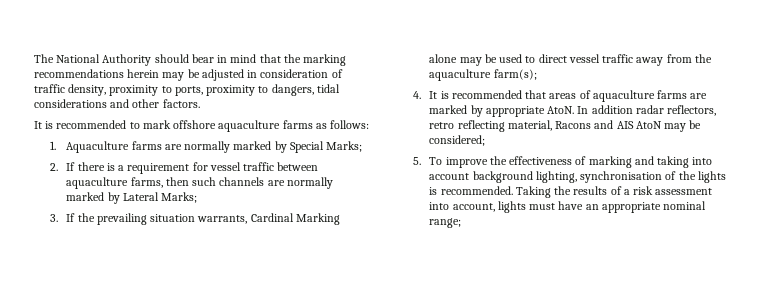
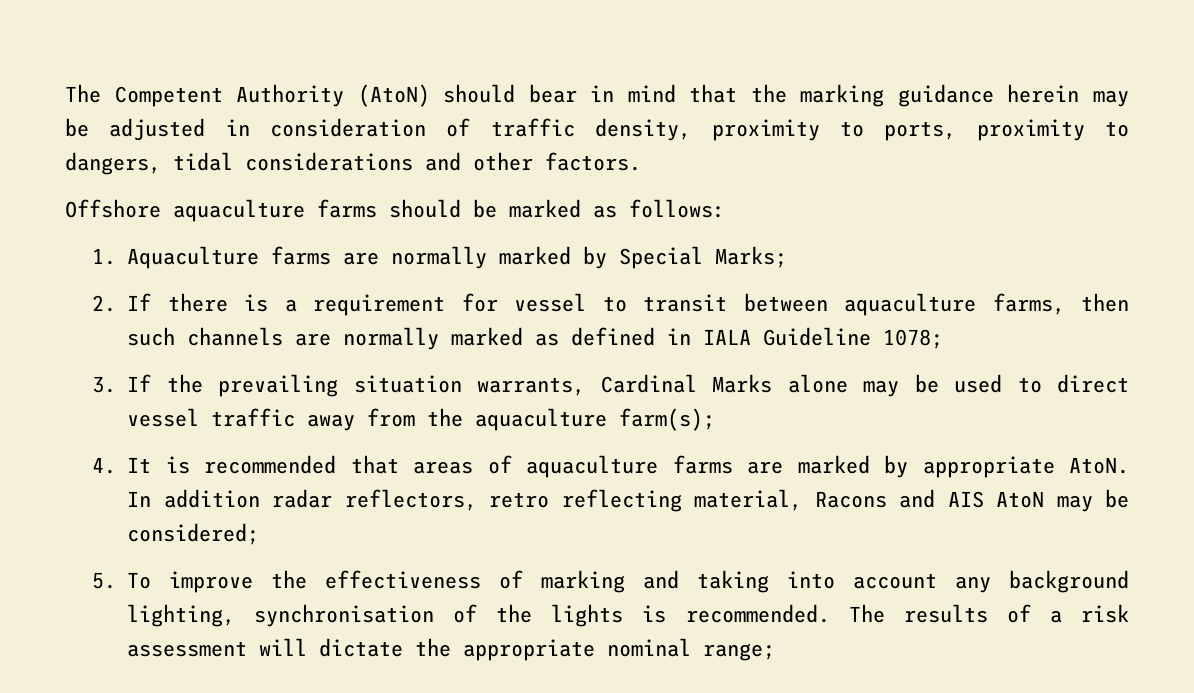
- The National Authority should bear in mind that the marking recommendations herein may be adjusted in consideration of traffic density, proximity to ports, proximity to dangers, tidal considerations and other factors.
+ The Competent Authority (AtoN) should bear in mind that the marking guidance herein may be adjusted in consideration of traffic density, proximity to ports, proximity to dangers, tidal considerations and other factors.
- It is recommended to mark offshore aquaculture farms as follows:
+ Offshore aquaculture farms should be marked as follows:
- 2. If there is a requirement for vessel traffic between aquaculture farms, then such channels are normally marked by Lateral Marks;
+ 2. If there is a requirement for vessel to transit between aquaculture farms, then such channels are normally marked as defined in IALA Guideline 1078;
- 3. If the prevailing situation warrants, Cardinal Marking alone may be used to direct vessel traffic away from the aquaculture farm(s);
+ 3. If the prevailing situation warrants, Cardinal Marks alone may be used to direct vessel traffic away from the aquaculture farm(s);
- 5. To improve the effectiveness of marking and taking into account background lighting, synchronisation of the lights is recommended.
+ 5. To improve the effectiveness of marking and taking into account any background lighting, synchronisation of the lights is recommended.
- Taking the results of a risk assessment into account, lights must have an appropriate nominal range;
+ The results of a risk assessment will dictate the appropriate nominal range;

